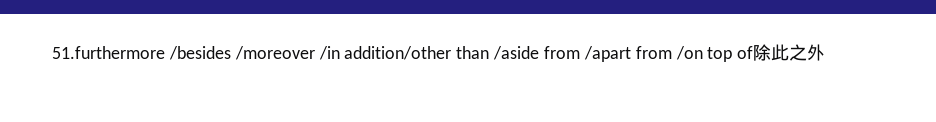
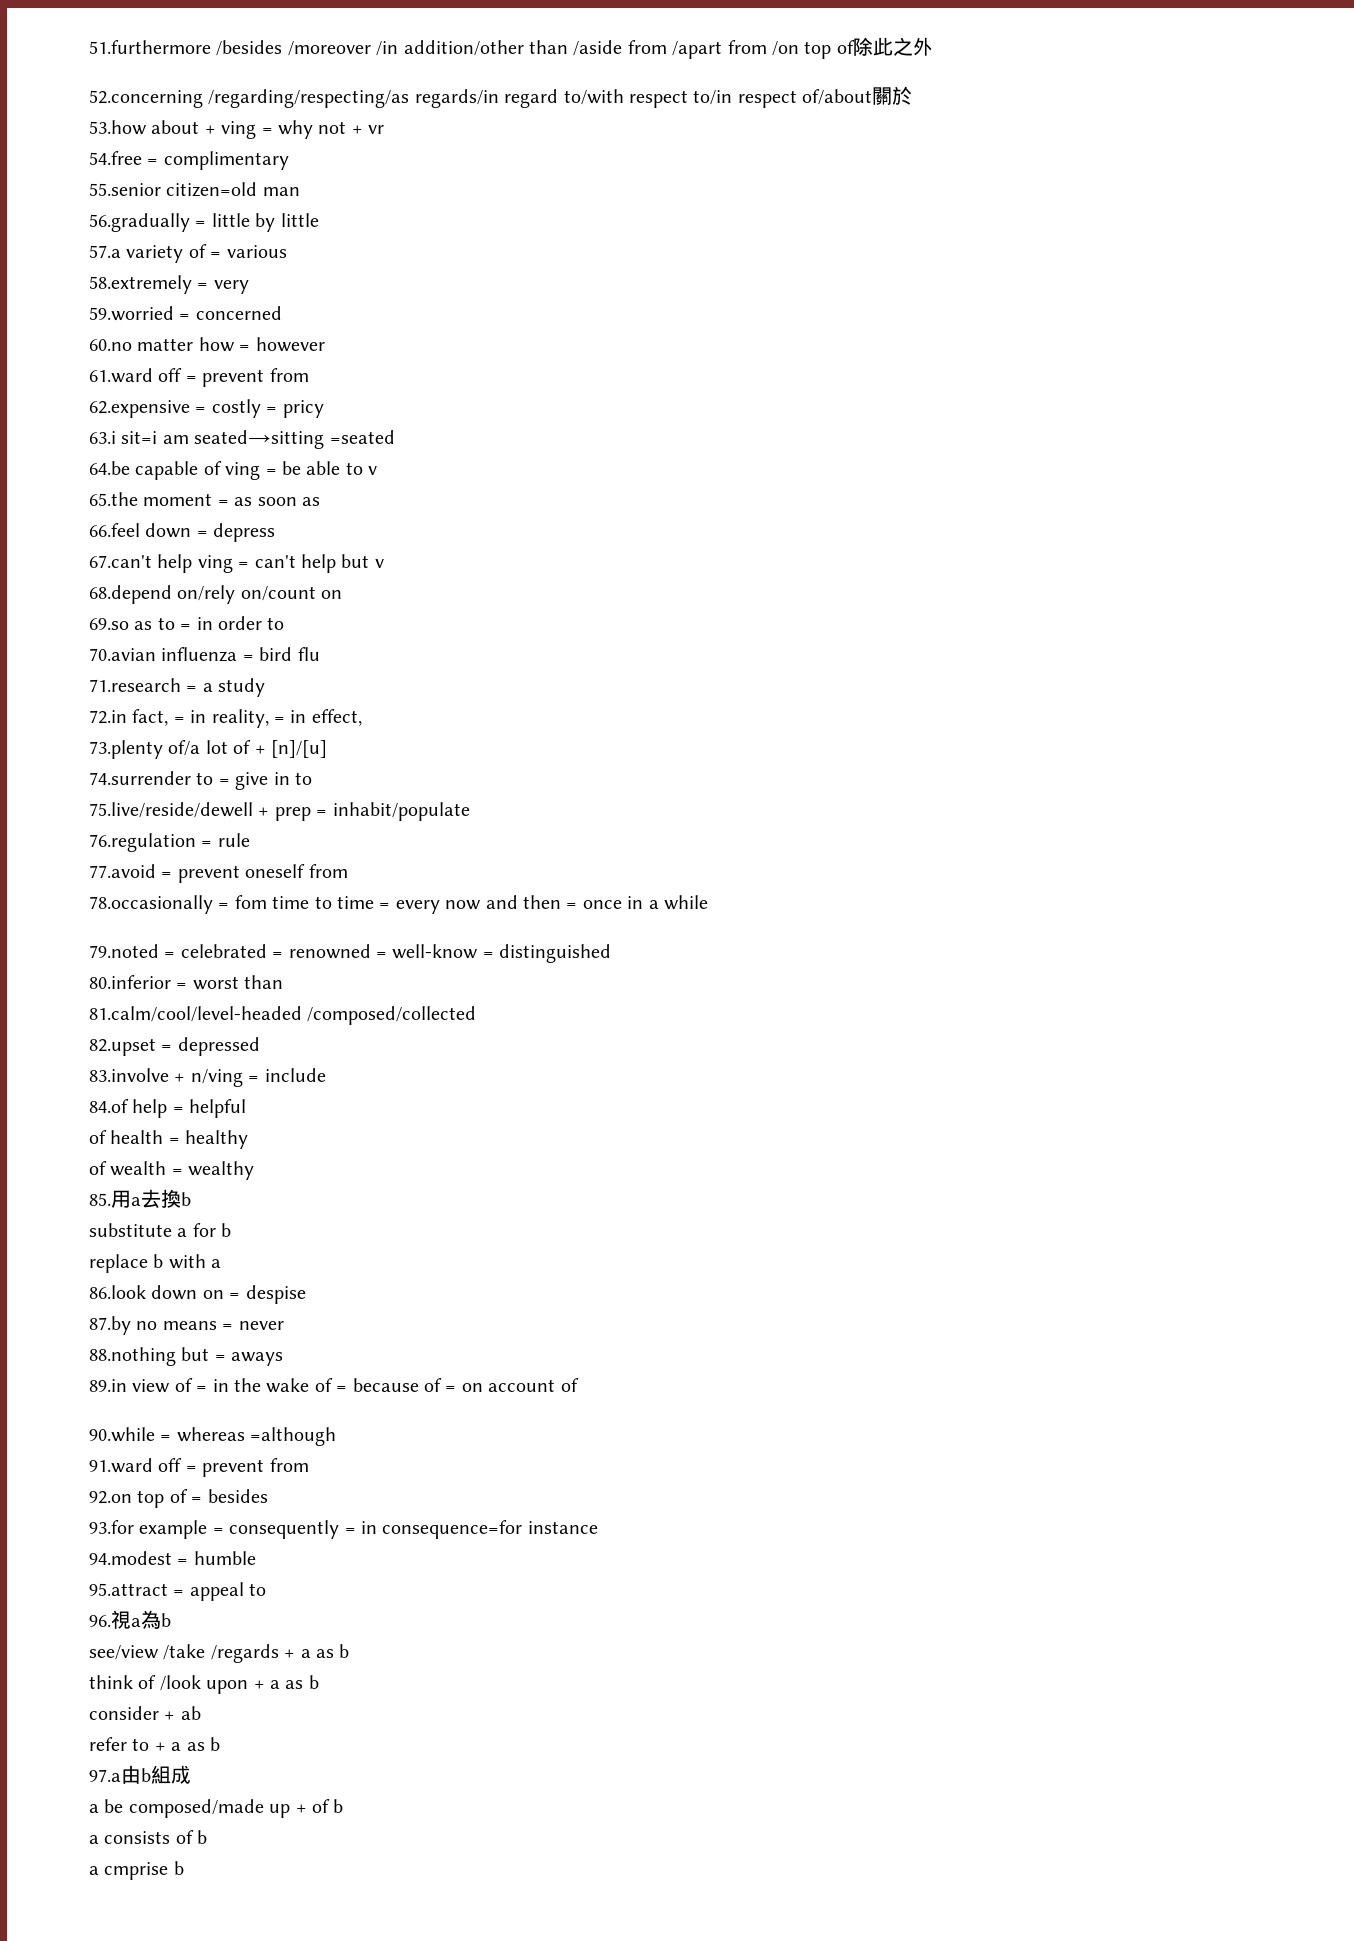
+ 52.concerning /regarding/respecting/as regards/in regard to/with respect to/in respect of/about關於
+ 53.how about + ving = why not + vr
+ 54.free = complimentary
+ 55.senior citizen=old man
+ 56.gradually = little by little
+ 57.a variety of = various
+ 58.extremely = very
+ 59.worried = concerned
+ 60.no matter how = however
+ 61.ward off = prevent from
+ 62.expensive = costly = pricy
+ 63.i sit=i am seated→sitting =seated
+ 64.be capable of ving = be able to v
+ 65.the moment = as soon as
+ 66.feel down = depress
+ 67.can't help ving = can't help but v
+ 68.depend on/rely on/count on
+ 69.so as to = in order to
+ 70.avian influenza = bird flu
+ 71.research = a study
+ 72.in fact, = in reality, = in effect,
+ 73.plenty of/a lot of + [n]/[u]
+ 74.surrender to = give in to
+ 75.live/reside/dewell + prep = inhabit/populate
+ 76.regulation = rule
+ 77.avoid = prevent oneself from
+ 78.occasionally = fom time to time = every now and then = once in a while
+ 79.noted = celebrated = renowned = well-know = distinguished
+ 80.inferior = worst than
+ 81.calm/cool/level-headed /composed/collected
+ 82.upset = depressed
+ 83.involve + n/ving = include
+ 84.of help = helpful
+ of health = healthy
+ of wealth = wealthy
+ 85.用a去換b
+ substitute a for b
+ replace b with a
+ 86.look down on = despise
+ 87.by no means = never
+ 88.nothing but = aways
+ 89.in view of = in the wake of = because of = on account of
+ 90.while = whereas =although
+ 91.ward off = prevent from
+ 92.on top of = besides
+ 93.for example = consequently = in consequence=for instance
+ 94.modest = humble
+ 95.attract = appeal to
+ 96.視a為b
+ see/view /take /regards + a as b
+ think of /look upon + a as b
+ consider + ab
+ refer to + a as b
+ 97.a由b組成
+ a be composed/made up + of b
+ a consists of b
+ a cmprise b

